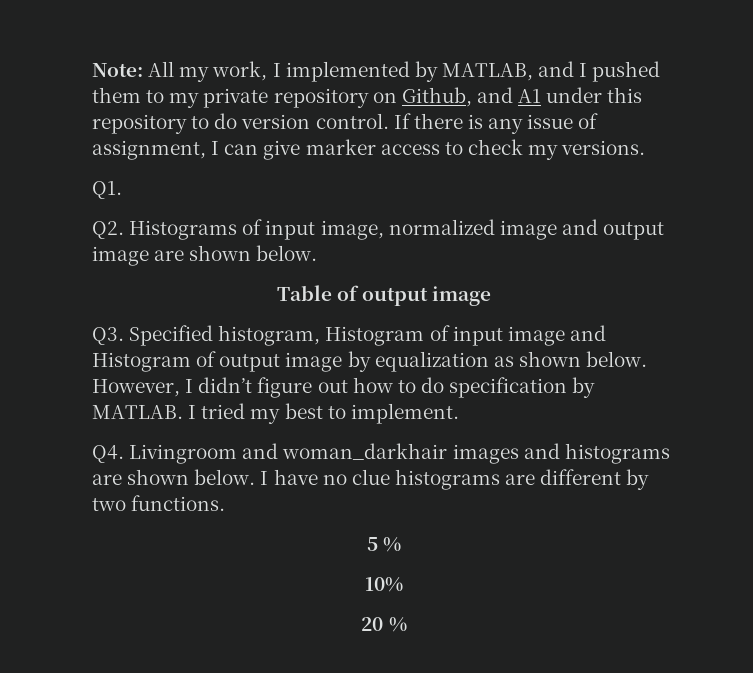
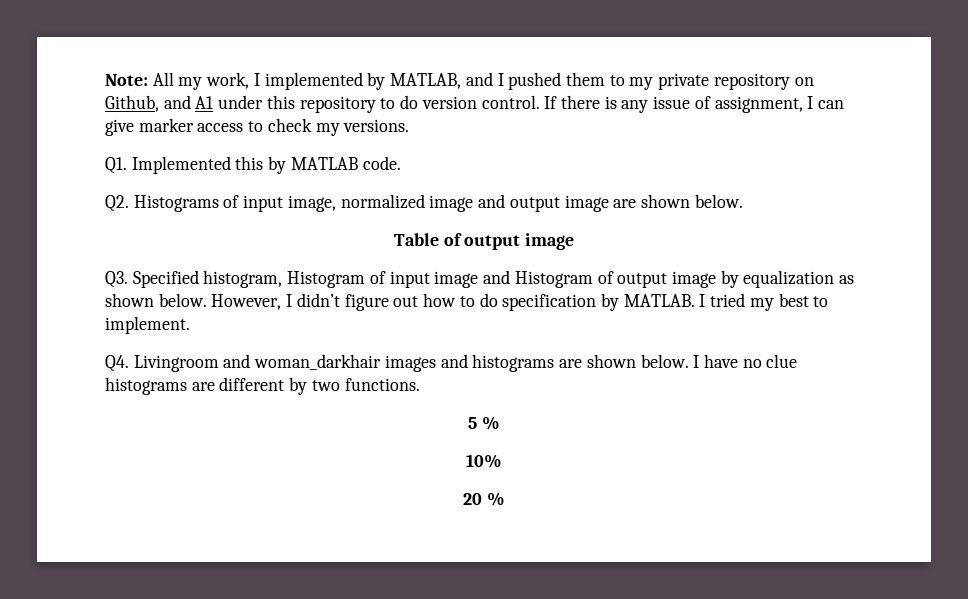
- Q1.
+ Q1. Implemented this by MATLAB code.

